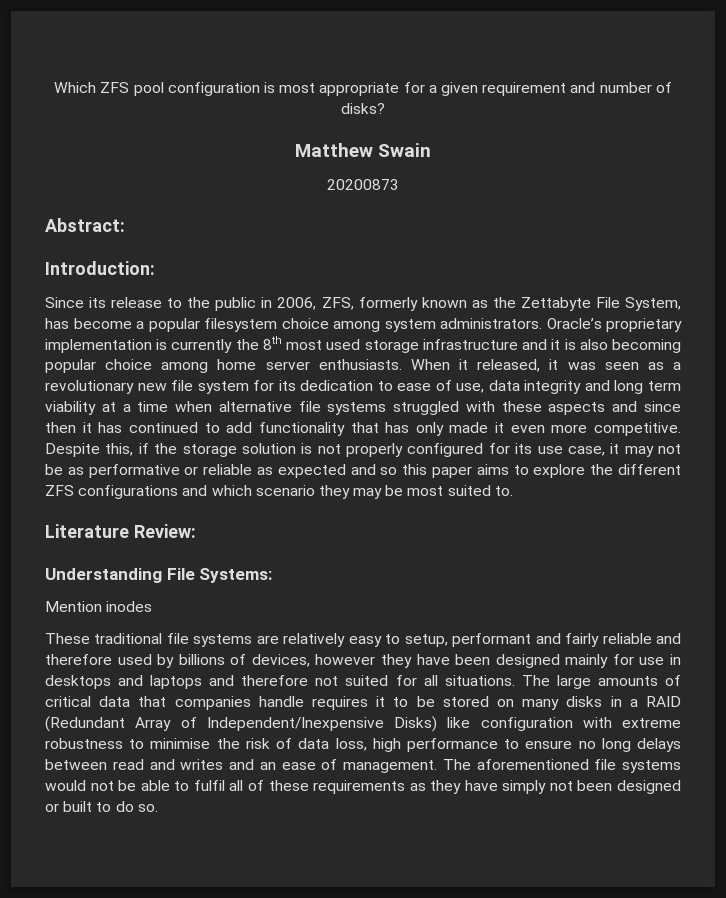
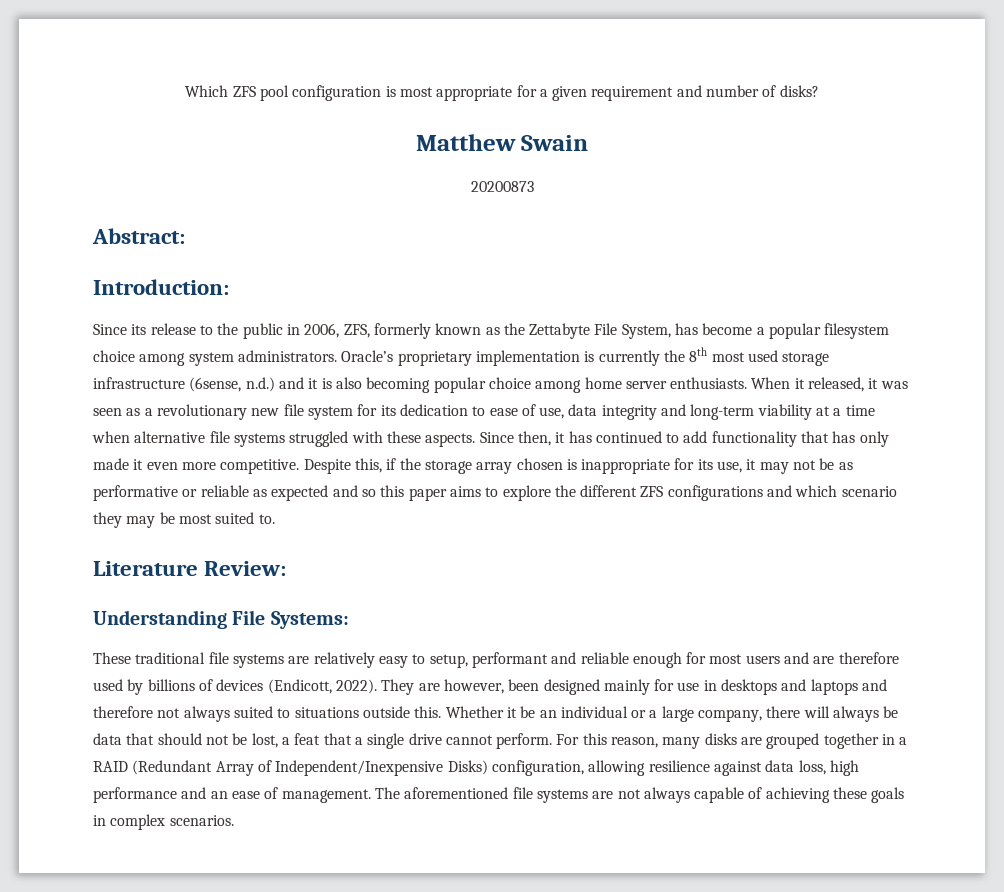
- Oracle’s proprietary implementation is currently the 8th most used storage infrastructure and it is also becoming popular choice among home server enthusiasts.
+ Oracle’s proprietary implementation is currently the 8th most used storage infrastructure (6sense, n.d.) and it is also becoming popular choice among home server enthusiasts.
- When it released, it was seen as a revolutionary new file system for its dedication to ease of use, data integrity and long term viability at a time when alternative file systems struggled with these aspects and since then it has continued to add functionality that has only made it even more competitive.
+ When it released, it was seen as a revolutionary new file system for its dedication to ease of use, data integrity and long-term viability at a time when alternative file systems struggled with these aspects. Since then, it has continued to add functionality that has only made it even more competitive.
- Despite this, if the storage solution is not properly configured for its use case, it may not be as performative or reliable as expected and so this paper aims to explore the different ZFS configurations and which scenario they may be most suited to.
+ Despite this, if the storage array chosen is inappropriate for its use, it may not be as performative or reliable as expected and so this paper aims to explore the different ZFS configurations and which scenario they may be most suited to.
- Mention inodes
- These traditional file systems are relatively easy to setup, performant and fairly reliable and therefore used by billions of devices, however they have been designed mainly for use in desktops and laptops and therefore not suited for all situations. The large amounts of critical data that companies handle requires it to be stored on many disks in a RAID (Redundant Array of Independent/Inexpensive Disks) like configuration with extreme robustness to minimise the risk of data loss, high performance to ensure no long delays between read and writes and an ease of management.
+ These traditional file systems are relatively easy to setup, performant and reliable enough for most users and are therefore used by billions of devices (Endicott, 2022). They are however, been designed mainly for use in desktops and laptops and therefore not always suited to situations outside this. Whether it be an individual or a large company, there will always be data that should not be lost, a feat that a single drive cannot perform. For this reason, many disks are grouped together in a RAID (Redundant Array of Independent/Inexpensive Disks) configuration, allowing resilience against data loss, high performance and an ease of management.
- The aforementioned file systems would not be able to fulfil all of these requirements as they have simply not been designed or built to do so.
+ The aforementioned file systems are not always capable of achieving these goals in complex scenarios.

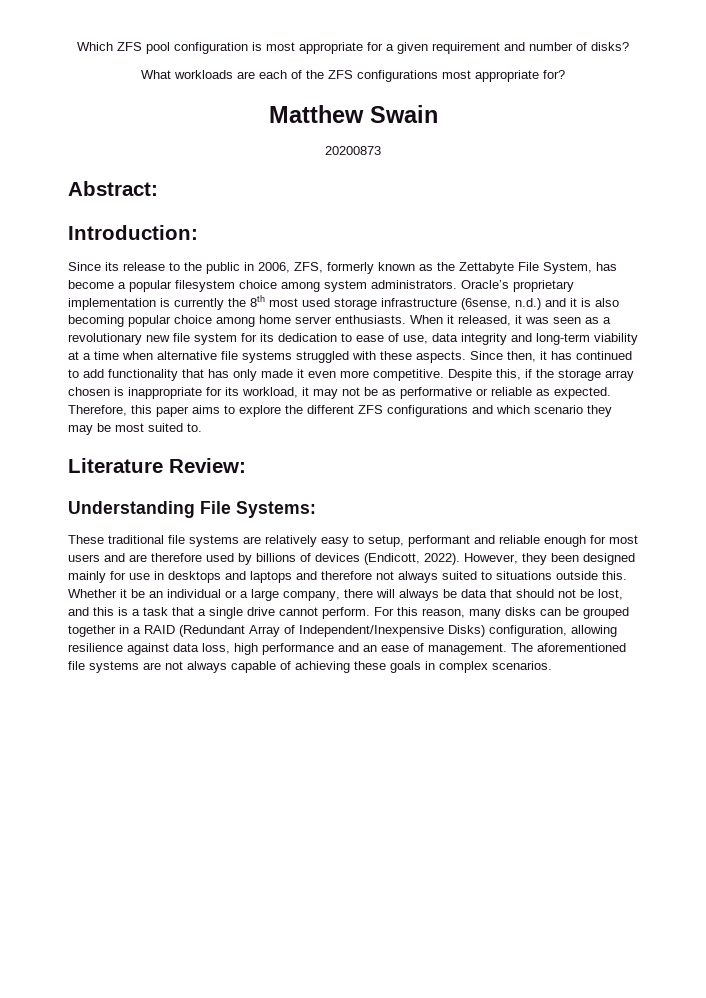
+ What workloads are each of the ZFS configurations most appropriate for?
- Despite this, if the storage array chosen is inappropriate for its use, it may not be as performative or reliable as expected and so this paper aims to explore the different ZFS configurations and which scenario they may be most suited to.
+ Despite this, if the storage array chosen is inappropriate for its workload, it may not be as performative or reliable as expected. Therefore, this paper aims to explore the different ZFS configurations and which scenario they may be most suited to.
- They are however, been designed mainly for use in desktops and laptops and therefore not always suited to situations outside this.
+ However, they been designed mainly for use in desktops and laptops and therefore not always suited to situations outside this.
- Whether it be an individual or a large company, there will always be data that should not be lost, a feat that a single drive cannot perform.
+ Whether it be an individual or a large company, there will always be data that should not be lost, and this is a task that a single drive cannot perform.
- For this reason, many disks are grouped together in a RAID (Redundant Array of Independent/Inexpensive Disks) configuration, allowing resilience against data loss, high performance and an ease of management.
+ For this reason, many disks can be grouped together in a RAID (Redundant Array of Independent/Inexpensive Disks) configuration, allowing resilience against data loss, high performance and an ease of management.

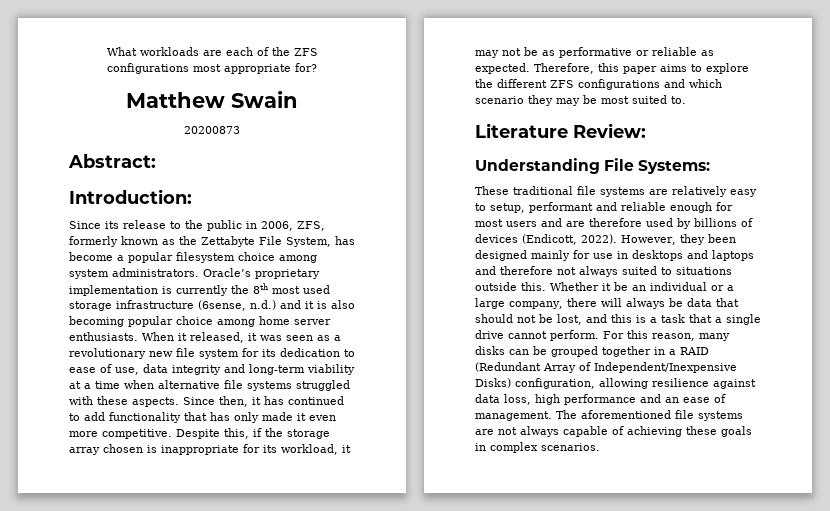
- Which ZFS pool configuration is most appropriate for a given requirement and number of disks?

